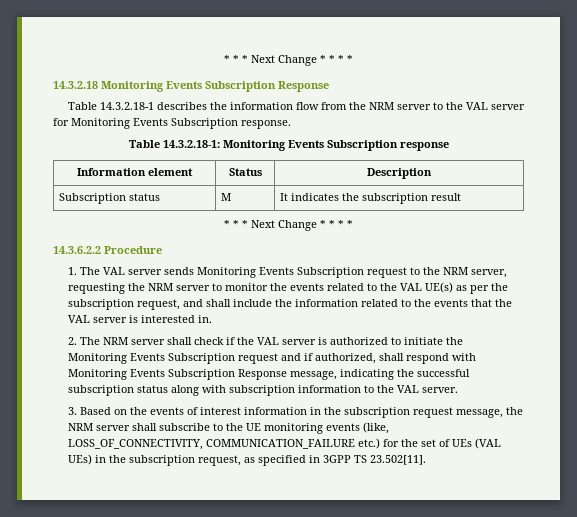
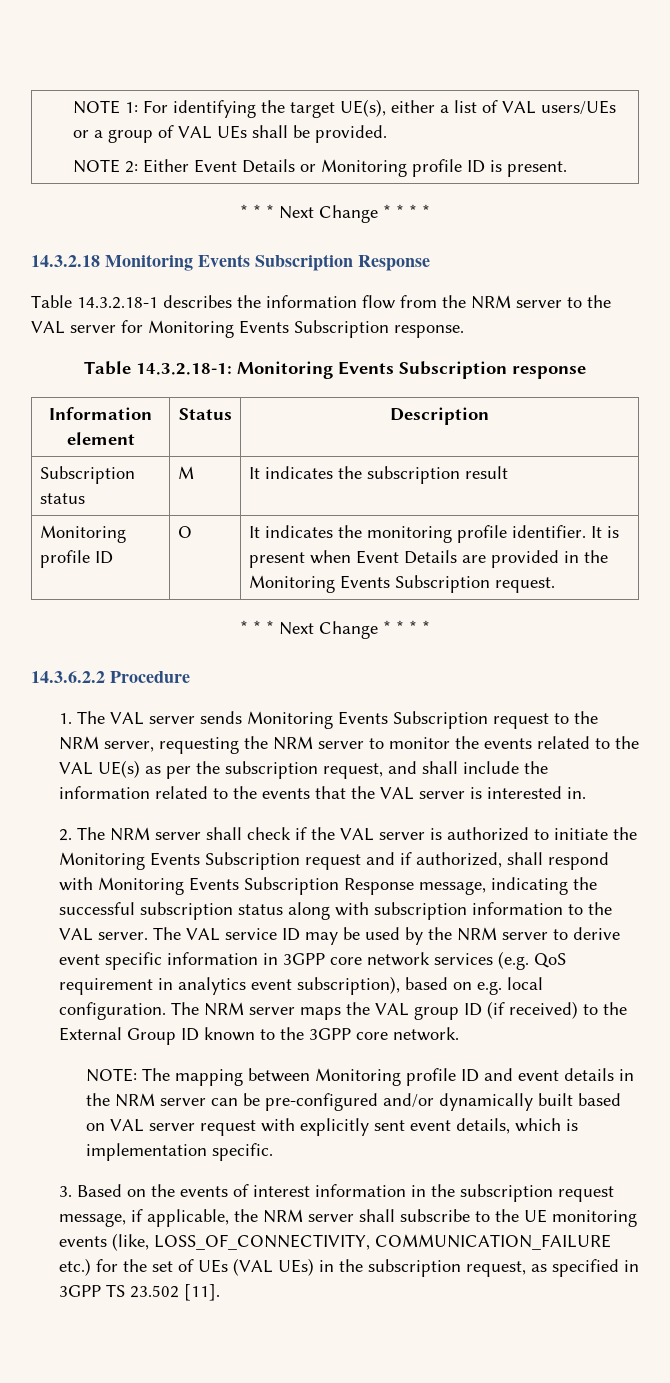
+ NOTE 1: For identifying the target UE(s), either a list of VAL users/UEs or a group of VAL UEs shall be provided.
+ NOTE 2: Either Event Details or Monitoring profile ID is present.
+ Monitoring profile ID | O | It indicates the monitoring profile identifier. It is present when Event Details are provided in the Monitoring Events Subscription request.
+ The VAL service ID may be used by the NRM server to derive event specific information in 3GPP core network services (e.g. QoS requirement in analytics event subscription), based on e.g. local configuration. The NRM server maps the VAL group ID (if received) to the External Group ID known to the 3GPP core network.
+ NOTE: The mapping between Monitoring profile ID and event details in the NRM server can be pre-configured and/or dynamically built based on VAL server request with explicitly sent event details, which is implementation specific.
- 3. Based on the events of interest information in the subscription request message, the NRM server shall subscribe to the UE monitoring events (like, LOSS_OF_CONNECTIVITY, COMMUNICATION_FAILURE etc.) for the set of UEs (VAL UEs) in the subscription request, as specified in 3GPP TS 23.502[11].
+ 3. Based on the events of interest information in the subscription request message, if applicable, the NRM server shall subscribe to the UE monitoring events (like, LOSS_OF_CONNECTIVITY, COMMUNICATION_FAILURE etc.) for the set of UEs (VAL UEs) in the subscription request, as specified in 3GPP TS 23.502 [11].

